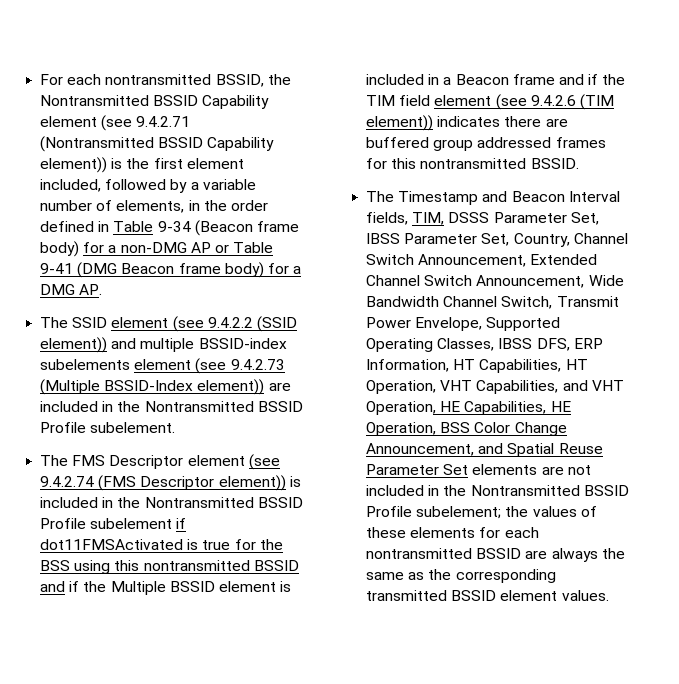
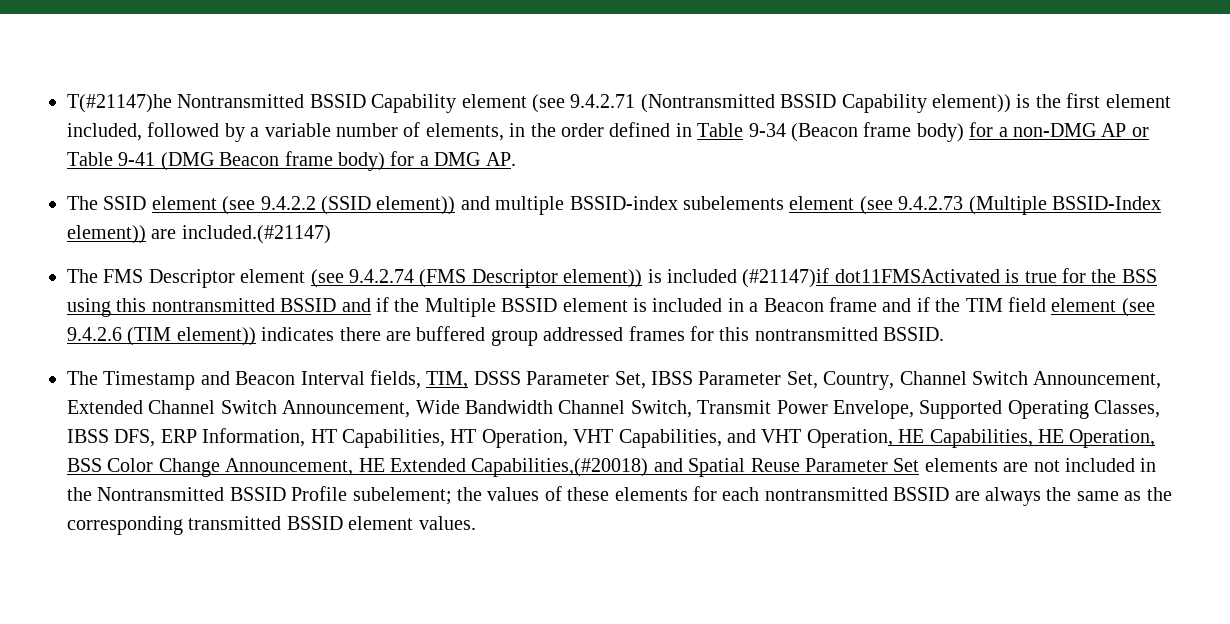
- For each nontransmitted BSSID, the Nontransmitted BSSID Capability element (see 9.4.2.71 (Nontransmitted BSSID Capability element)) is the first element included, followed by a variable number of elements, in the order defined in Table 9-34 (Beacon frame body) for a non-DMG AP or Table 9-41 (DMG Beacon frame body) for a DMG AP.
+ T(#21147)he Nontransmitted BSSID Capability element (see 9.4.2.71 (Nontransmitted BSSID Capability element)) is the first element included, followed by a variable number of elements, in the order defined in Table 9-34 (Beacon frame body) for a non-DMG AP or Table 9-41 (DMG Beacon frame body) for a DMG AP.
- The SSID element (see 9.4.2.2 (SSID element)) and multiple BSSID-index subelements element (see 9.4.2.73 (Multiple BSSID-Index element)) are included in the Nontransmitted BSSID Profile subelement.
+ The SSID element (see 9.4.2.2 (SSID element)) and multiple BSSID-index subelements element (see 9.4.2.73 (Multiple BSSID-Index element)) are included.(#21147)
- The FMS Descriptor element (see 9.4.2.74 (FMS Descriptor element)) is included in the Nontransmitted BSSID Profile subelement if dot11FMSActivated is true for the BSS using this nontransmitted BSSID and if the Multiple BSSID element is included in a Beacon frame and if the TIM field element (see 9.4.2.6 (TIM element)) indicates there are buffered group addressed frames for this nontransmitted BSSID.
+ The FMS Descriptor element (see 9.4.2.74 (FMS Descriptor element)) is included (#21147)if dot11FMSActivated is true for the BSS using this nontransmitted BSSID and if the Multiple BSSID element is included in a Beacon frame and if the TIM field element (see 9.4.2.6 (TIM element)) indicates there are buffered group addressed frames for this nontransmitted BSSID.
- The Timestamp and Beacon Interval fields, TIM, DSSS Parameter Set, IBSS Parameter Set, Country, Channel Switch Announcement, Extended Channel Switch Announcement, Wide Bandwidth Channel Switch, Transmit Power Envelope, Supported Operating Classes, IBSS DFS, ERP Information, HT Capabilities, HT Operation, VHT Capabilities, and VHT Operation, HE Capabilities, HE Operation, BSS Color Change Announcement, and Spatial Reuse Parameter Set elements are not included in the Nontransmitted BSSID Profile subelement;
+ The Timestamp and Beacon Interval fields, TIM, DSSS Parameter Set, IBSS Parameter Set, Country, Channel Switch Announcement, Extended Channel Switch Announcement, Wide Bandwidth Channel Switch, Transmit Power Envelope, Supported Operating Classes, IBSS DFS, ERP Information, HT Capabilities, HT Operation, VHT Capabilities, and VHT Operation, HE Capabilities, HE Operation, BSS Color Change Announcement, HE Extended Capabilities,(#20018) and Spatial Reuse Parameter Set elements are not included in the Nontransmitted BSSID Profile subelement;

